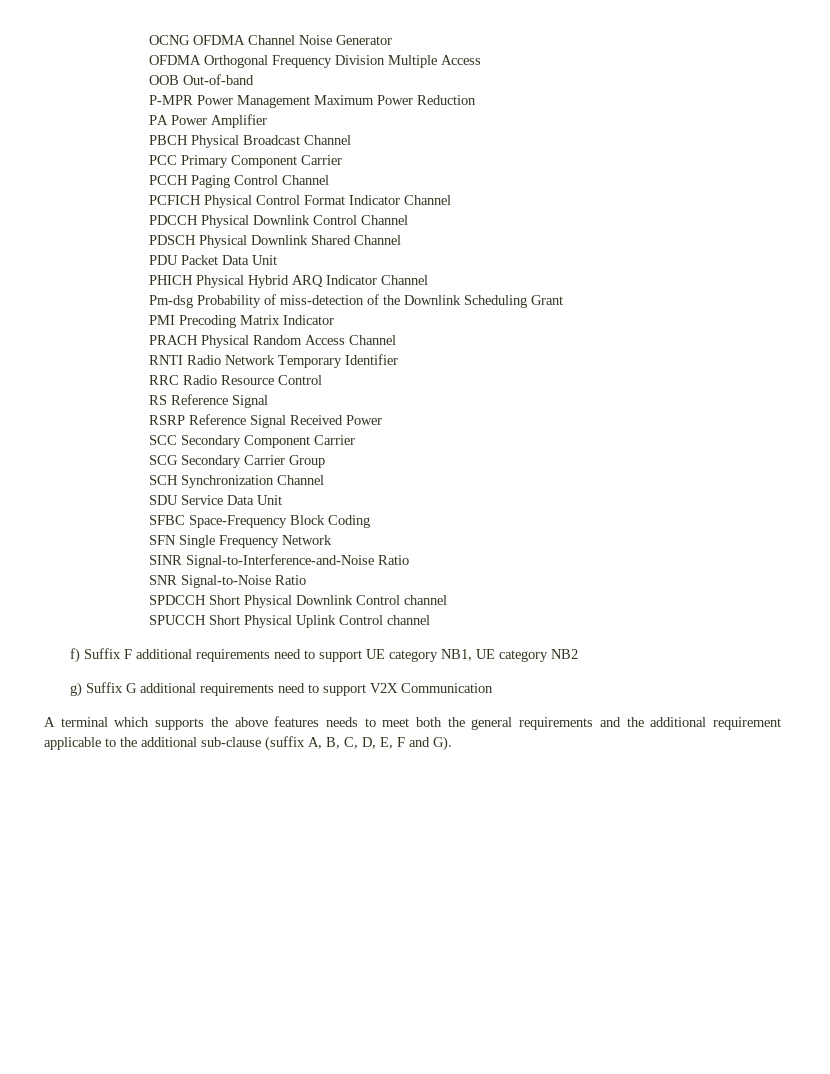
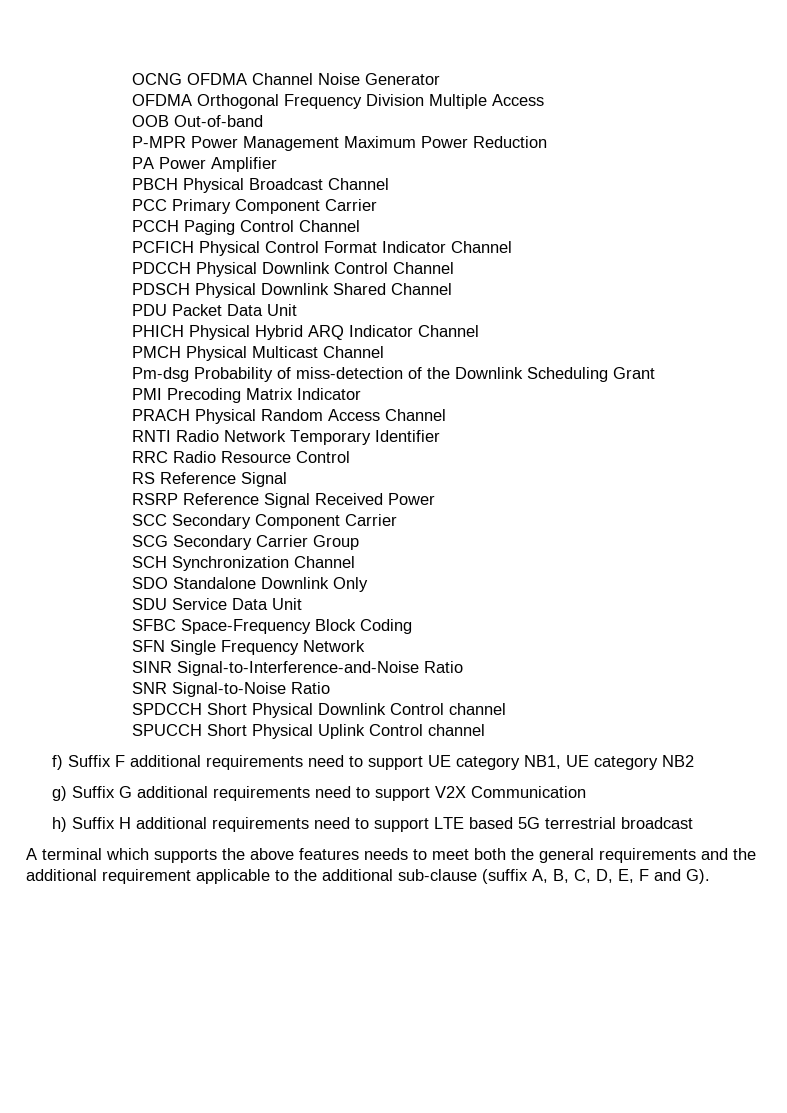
+ PMCH Physical Multicast Channel
+ SDO Standalone Downlink Only
+ h) Suffix H additional requirements need to support LTE based 5G terrestrial broadcast

